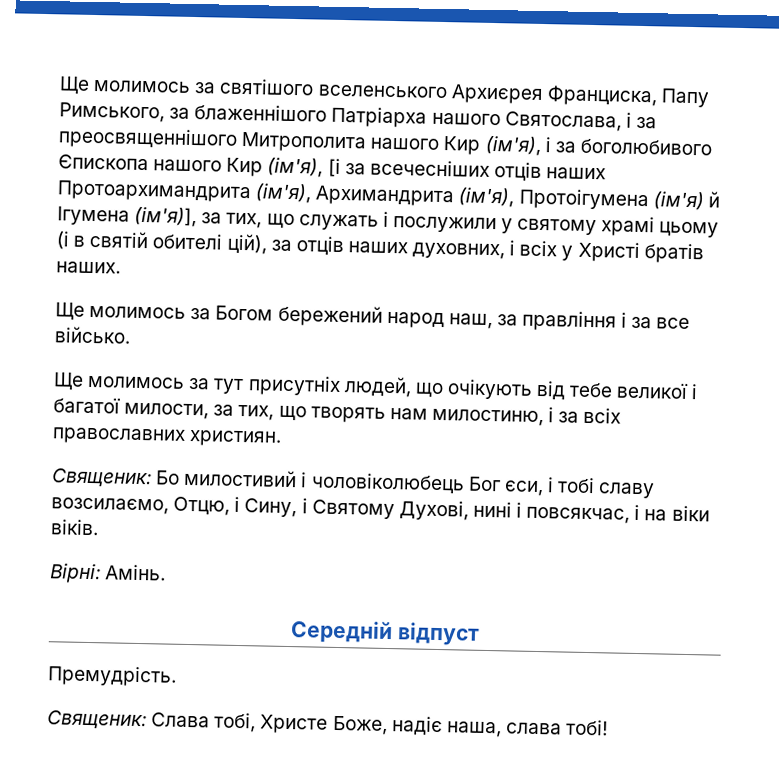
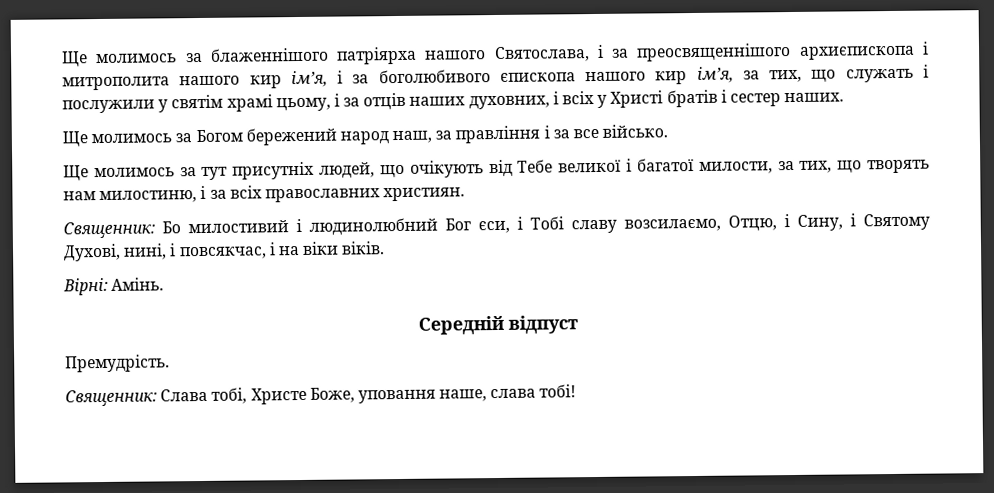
- Ще молимось за святішого вселенського Архиєрея Франциска, Папу Римського, за блаженнішого Патріарха нашого Святослава, і за преосвященнішого Митрополита нашого Кир (ім'я), і за боголюбивого Єпископа нашого Кир (ім'я), [і за всечесніших отців наших Протоархимандрита (ім'я), Архимандрита (ім'я), Протоігумена (ім'я) й Ігумена (ім'я)], за тих, що служать і послужили у святому храмі цьому (і в святій обителі цій), за отців наших духовних, і всіх у Христі братів наших.
+ Ще молимось за блаженнішого патріярха нашого Святослава, і за преосвященнішого архиєпископа і митрополита нашого кир ім’я, і за боголюбивого єпископа нашого кир ім’я, за тих, що служать і послужили у святім храмі цьому, і за отців наших духовних, і всіх у Христі братів і сестер наших.
- Ще молимось за тут присутніх людей, що очікують від тебе великої і багатої милости, за тих, що творять нам милостиню, і за всіх православних християн.
+ Ще молимось за тут присутніх людей, що очікують від Тебе великої і багатої милости, за тих, що творять нам милостиню, і за всіх православних християн.
- Священик: Бо милостивий і чоловіколюбець Бог єси, і тобі славу возсилаємо, Отцю, і Сину, і Святому Духові, нині і повсякчас, і на віки віків.
+ Священник: Бо милостивий і людинолюбний Бог єси, і Тобі славу возсилаємо, Отцю, і Сину, і Святому Духові, нині, і повсякчас, і на віки віків.
- Священик: Слава тобі, Христе Боже, надіє наша, слава тобі!
+ Священник: Слава тобі, Христе Боже, уповання наше, слава тобі!

